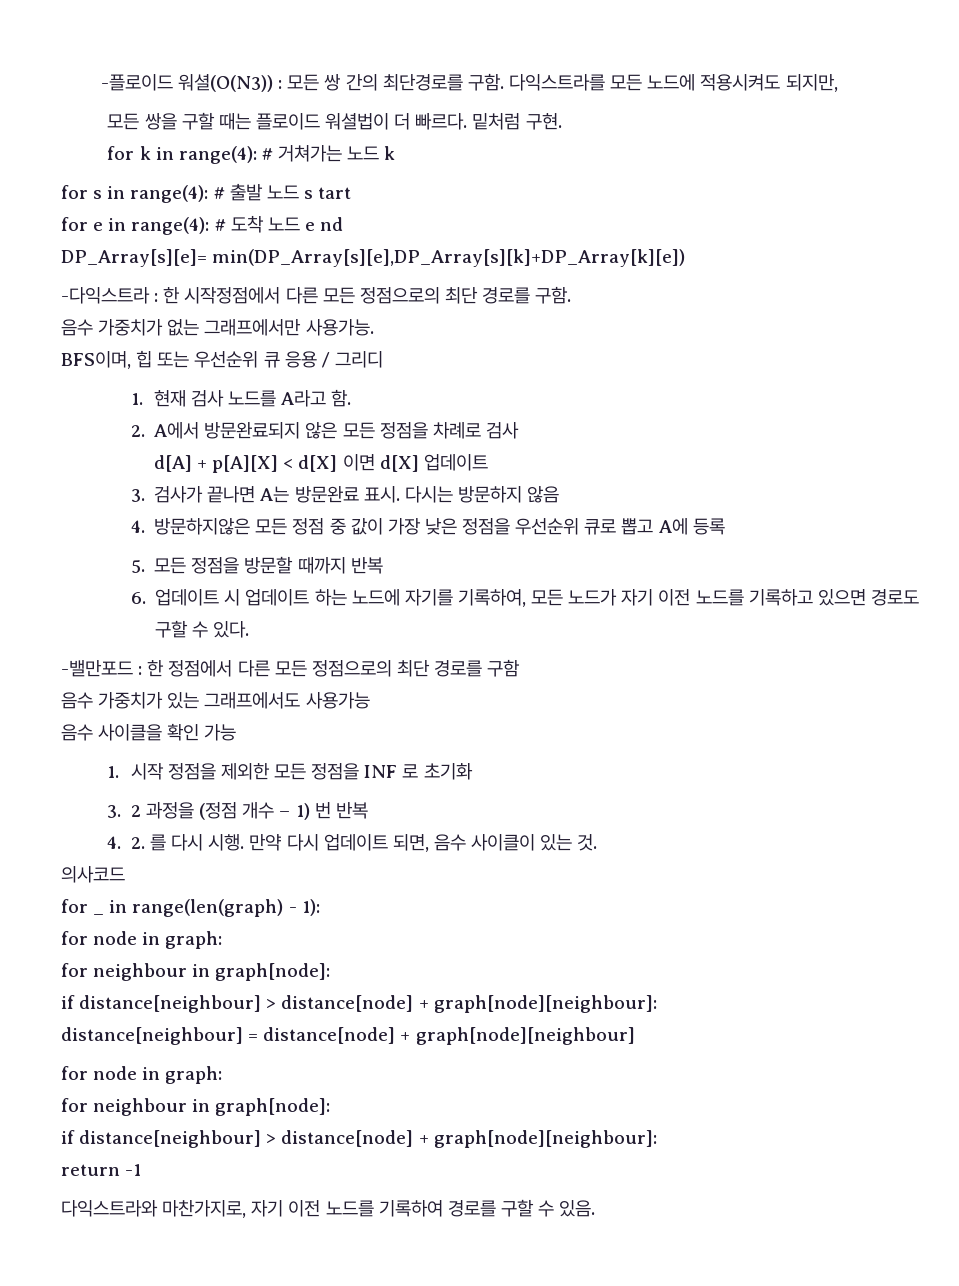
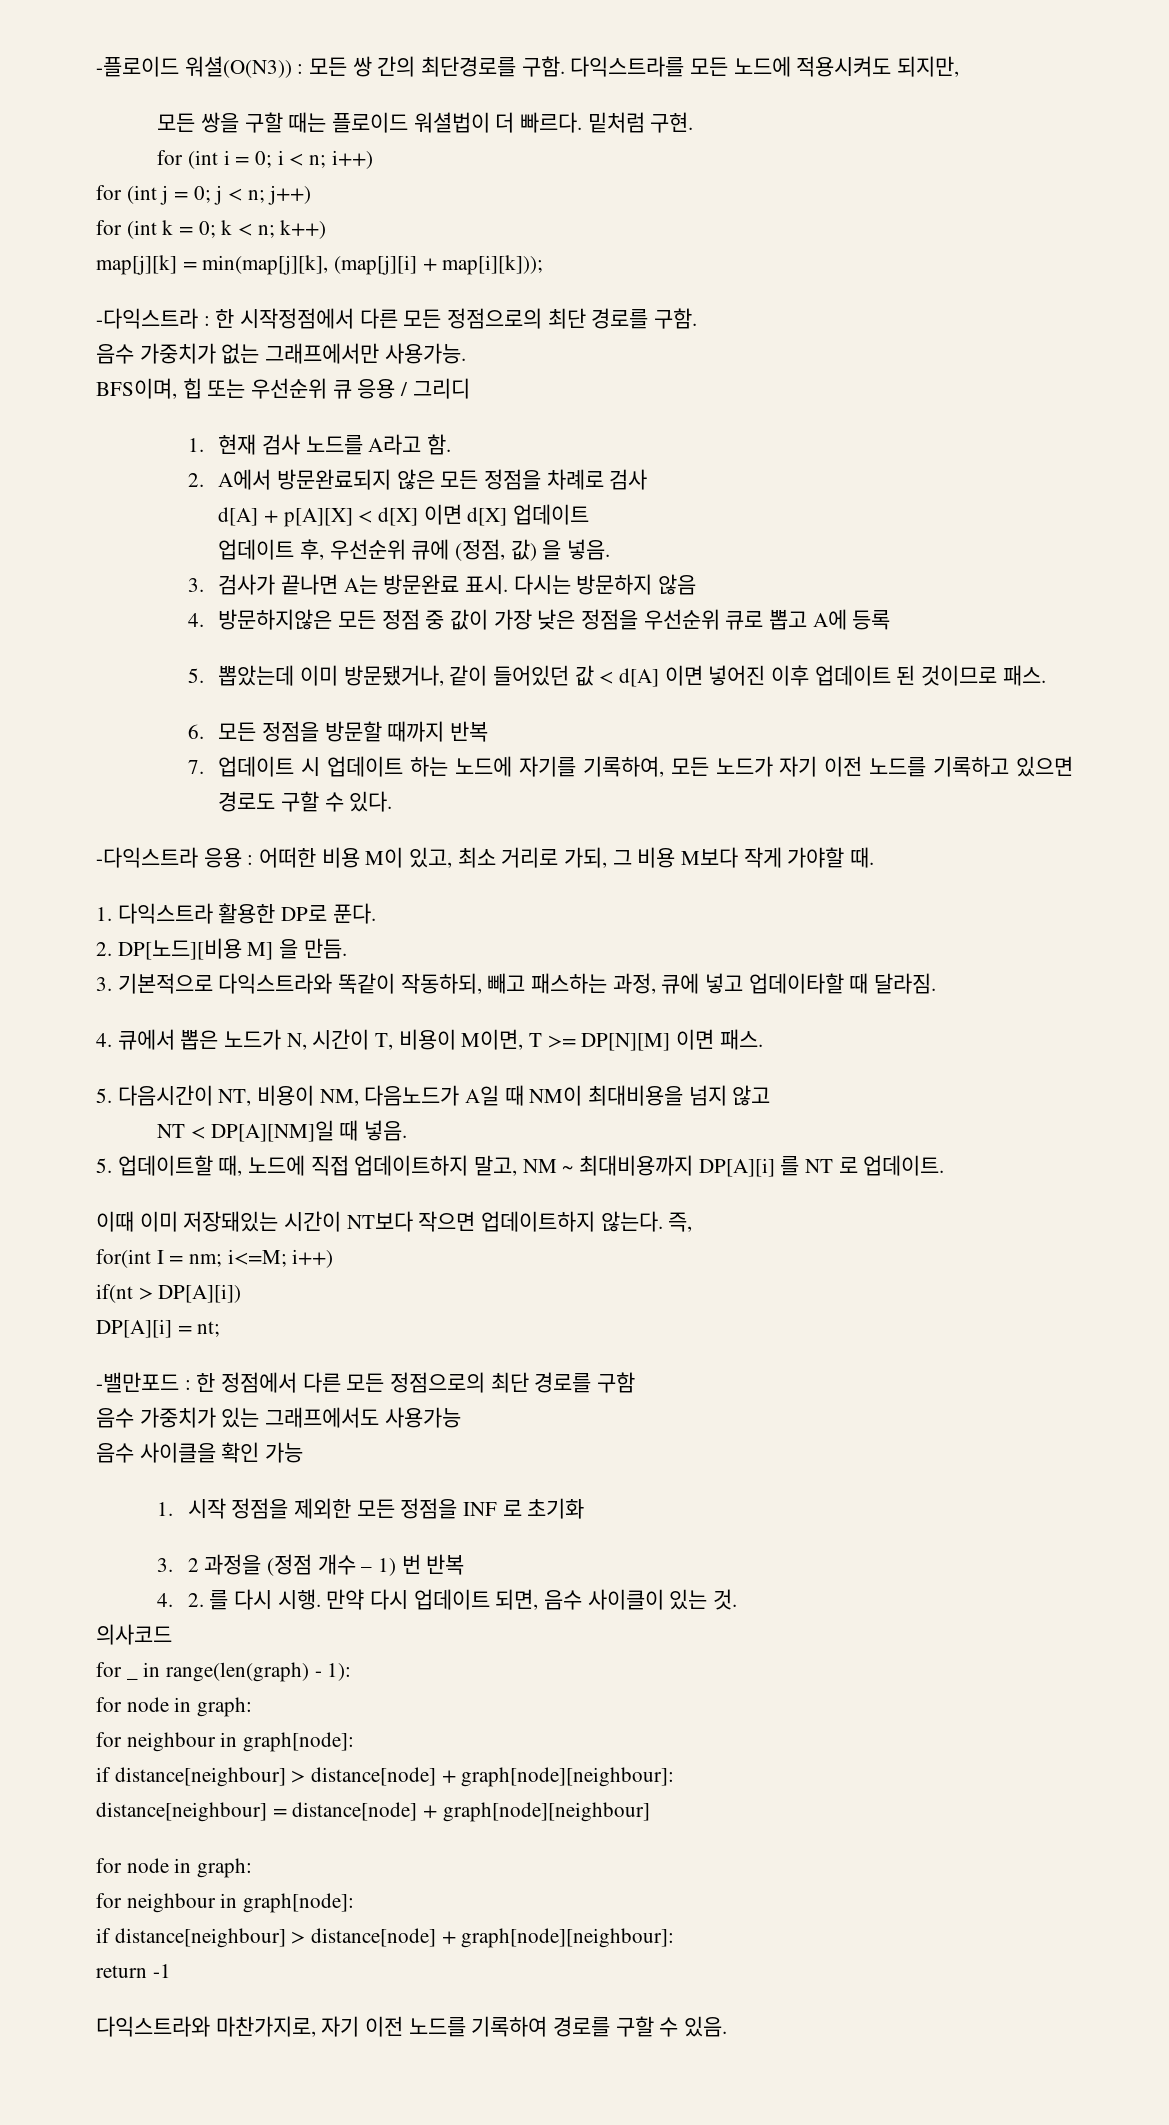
- for k in range(4): # 거쳐가는 노드 k
- for s in range(4): # 출발 노드 s tart
- for e in range(4): # 도착 노드 e nd
- DP_Array[s][e]= min(DP_Array[s][e],DP_Array[s][k]+DP_Array[k][e])
+ for (int i = 0; i < n; i++)
+ for (int j = 0; j < n; j++)
+ for (int k = 0; k < n; k++)
+ map[j][k] = min(map[j][k], (map[j][i] + map[i][k]));
+ 업데이트 후, 우선순위 큐에 (정점, 값) 을 넣음.
- 5. 모든 정점을 방문할 때까지 반복
+ 5. 뽑았는데 이미 방문됐거나, 같이 들어있던 값 < d[A] 이면 넣어진 이후 업데이트 된 것이므로 패스.
+ 6. 모든 정점을 방문할 때까지 반복
- 6. 업데이트 시 업데이트 하는 노드에 자기를 기록하여, 모든 노드가 자기 이전 노드를 기록하고 있으면 경로도 구할 수 있다.
+ 7. 업데이트 시 업데이트 하는 노드에 자기를 기록하여, 모든 노드가 자기 이전 노드를 기록하고 있으면 경로도 구할 수 있다.
+ -다익스트라 응용 : 어떠한 비용 M이 있고, 최소 거리로 가되, 그 비용 M보다 작게 가야할 때.
+ 1. 다익스트라 활용한 DP로 푼다.
+ 2. DP[노드][비용 M] 을 만듬.
+ 3. 기본적으로 다익스트라와 똑같이 작동하되, 빼고 패스하는 과정, 큐에 넣고 업데이타할 때 달라짐.
+ 4. 큐에서 뽑은 노드가 N, 시간이 T, 비용이 M이면, T >= DP[N][M] 이면 패스.
+ 5. 다음시간이 NT, 비용이 NM, 다음노드가 A일 때 NM이 최대비용을 넘지 않고
+ NT < DP[A][NM]일 때 넣음.
+ 5. 업데이트할 때, 노드에 직접 업데이트하지 말고, NM ~ 최대비용까지 DP[A][i] 를 NT 로 업데이트.
+ 이때 이미 저장돼있는 시간이 NT보다 작으면 업데이트하지 않는다. 즉,
+ for(int I = nm; i<=M; i++)
+ if(nt > DP[A][i])
+ DP[A][i] = nt;

